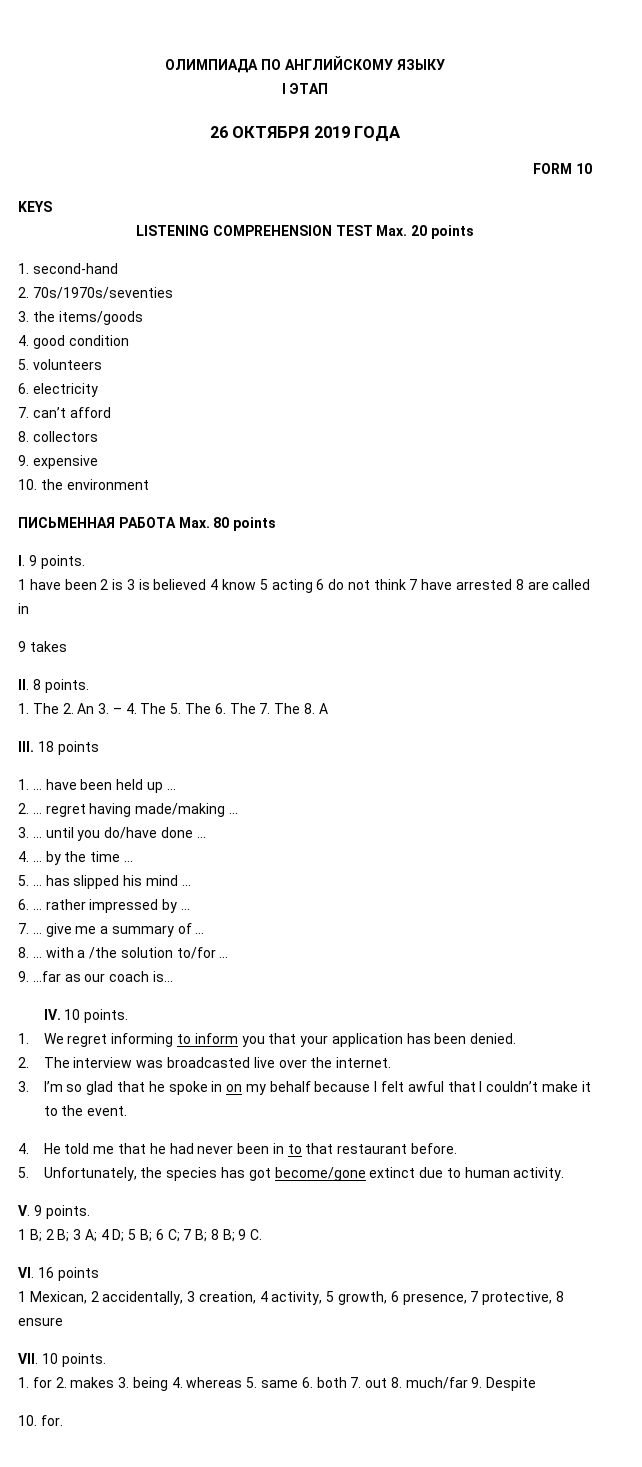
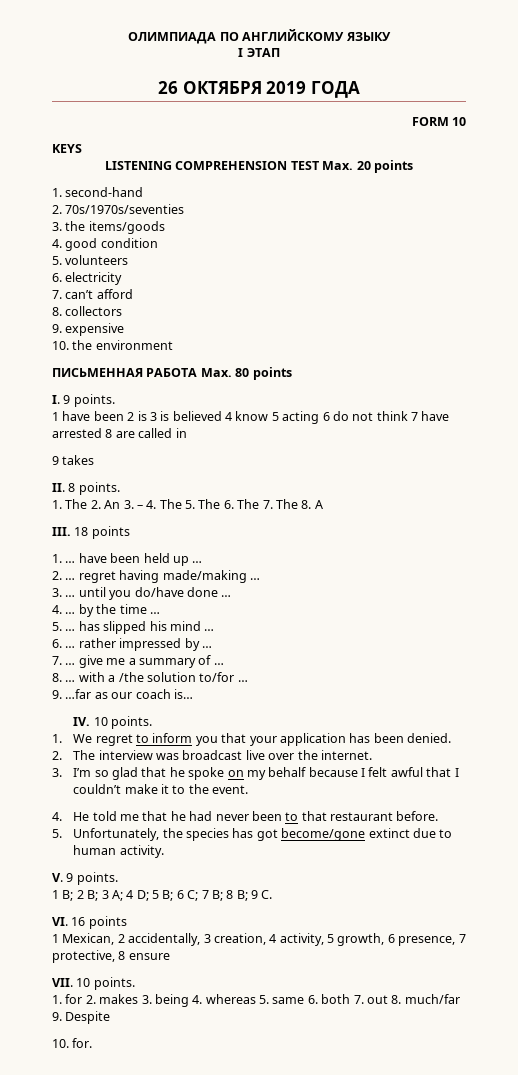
- 1. We regret informing to inform you that your application has been denied.
+ 1. We regret to inform you that your application has been denied.
- 2. The interview was broadcasted live over the internet.
+ 2. The interview was broadcast live over the internet.
- 3. I’m so glad that he spoke in on my behalf because I felt awful that I couldn’t make it to the event.
+ 3. I’m so glad that he spoke on my behalf because I felt awful that I couldn’t make it to the event.
- 4. He told me that he had never been in to that restaurant before.
+ 4. He told me that he had never been to that restaurant before.

